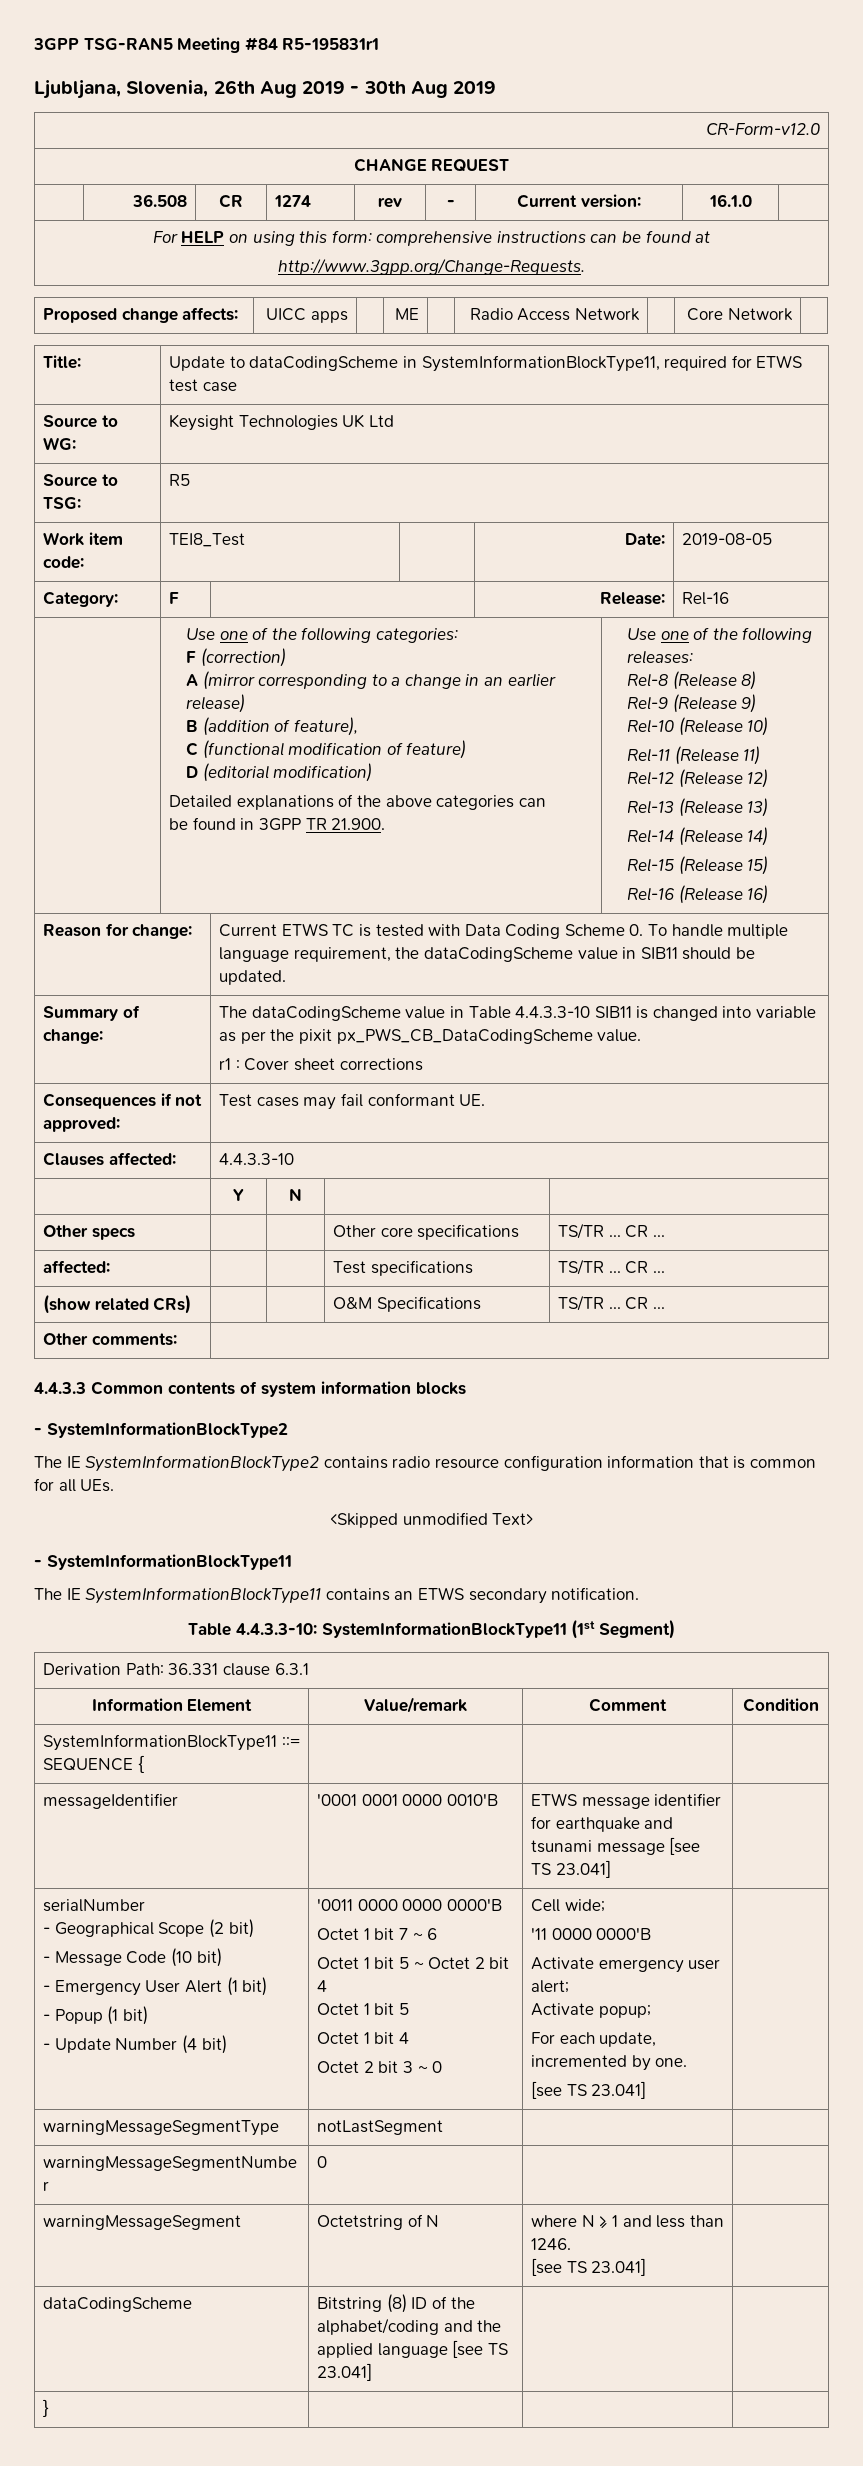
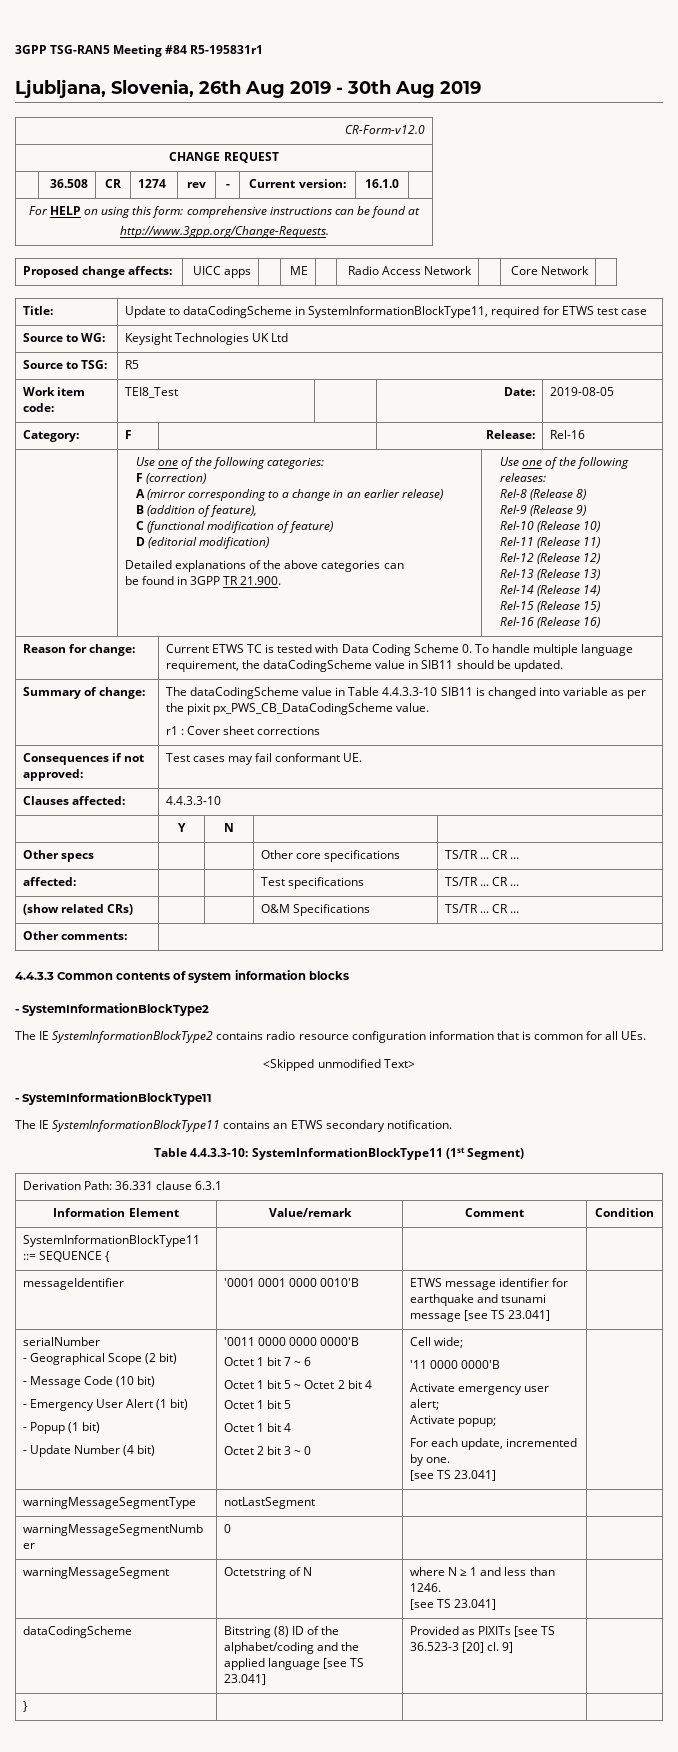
- dataCodingScheme | Bitstring (8) ID of the alphabet/coding and the applied language [see TS 23.041] | |
+ dataCodingScheme | Bitstring (8) ID of the alphabet/coding and the applied language [see TS 23.041] | Provided as PIXITs [see TS 36.523-3 [20] cl. 9] |

